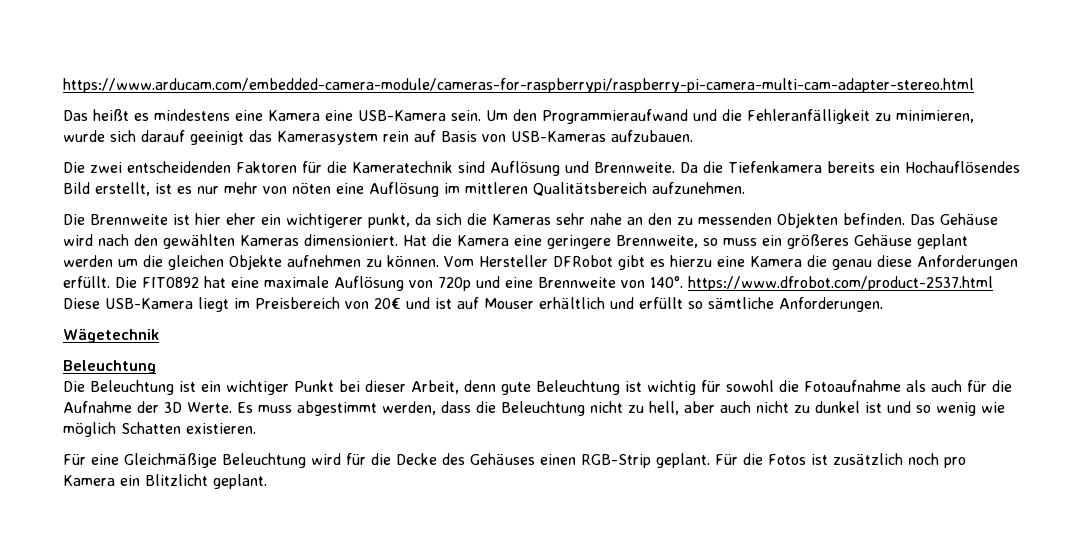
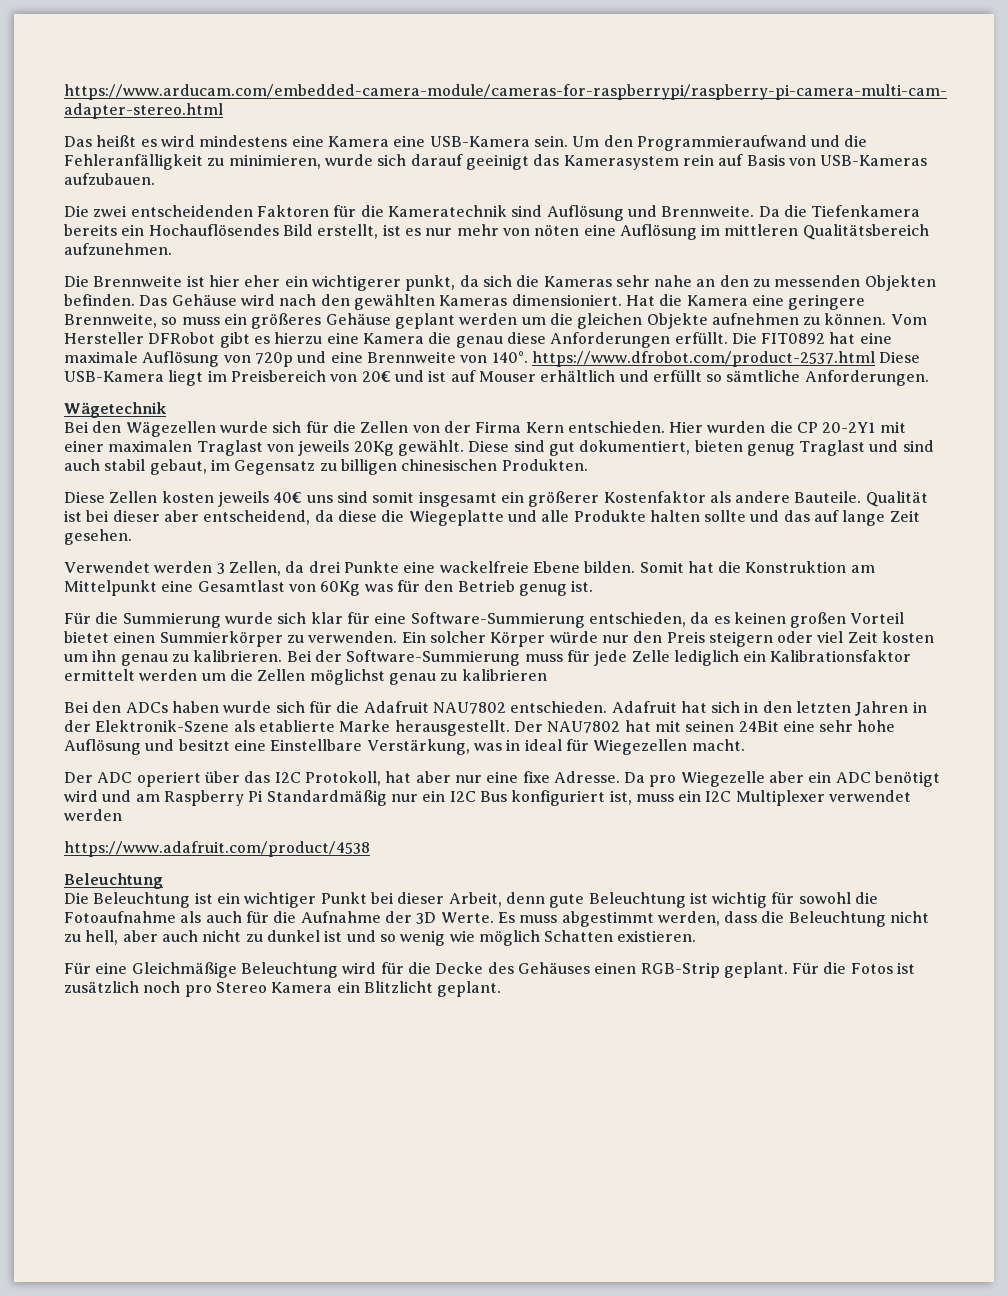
- Das heißt es mindestens eine Kamera eine USB-Kamera sein.
+ Das heißt es wird mindestens eine Kamera eine USB-Kamera sein.
+ Bei den Wägezellen wurde sich für die Zellen von der Firma Kern entschieden. Hier wurden die CP 20-2Y1 mit einer maximalen Traglast von jeweils 20Kg gewählt. Diese sind gut dokumentiert, bieten genug Traglast und sind auch stabil gebaut, im Gegensatz zu billigen chinesischen Produkten.
+ Diese Zellen kosten jeweils 40€ uns sind somit insgesamt ein größerer Kostenfaktor als andere Bauteile. Qualität ist bei dieser aber entscheidend, da diese die Wiegeplatte und alle Produkte halten sollte und das auf lange Zeit gesehen.
+ Verwendet werden 3 Zellen, da drei Punkte eine wackelfreie Ebene bilden. Somit hat die Konstruktion am Mittelpunkt eine Gesamtlast von 60Kg was für den Betrieb genug ist.
+ Für die Summierung wurde sich klar für eine Software-Summierung entschieden, da es keinen großen Vorteil bietet einen Summierkörper zu verwenden. Ein solcher Körper würde nur den Preis steigern oder viel Zeit kosten um ihn genau zu kalibrieren. Bei der Software-Summierung muss für jede Zelle lediglich ein Kalibrationsfaktor ermittelt werden um die Zellen möglichst genau zu kalibrieren
+ Bei den ADCs haben wurde sich für die Adafruit NAU7802 entschieden. Adafruit hat sich in den letzten Jahren in der Elektronik-Szene als etablierte Marke herausgestellt. Der NAU7802 hat mit seinen 24Bit eine sehr hohe Auflösung und besitzt eine Einstellbare Verstärkung, was in ideal für Wiegezellen macht.
+ Der ADC operiert über das I2C Protokoll, hat aber nur eine fixe Adresse. Da pro Wiegezelle aber ein ADC benötigt wird und am Raspberry Pi Standardmäßig nur ein I2C Bus konfiguriert ist, muss ein I2C Multiplexer verwendet werden
+ https://www.adafruit.com/product/4538
- Für die Fotos ist zusätzlich noch pro Kamera ein Blitzlicht geplant.
+ Für die Fotos ist zusätzlich noch pro Stereo Kamera ein Blitzlicht geplant.

